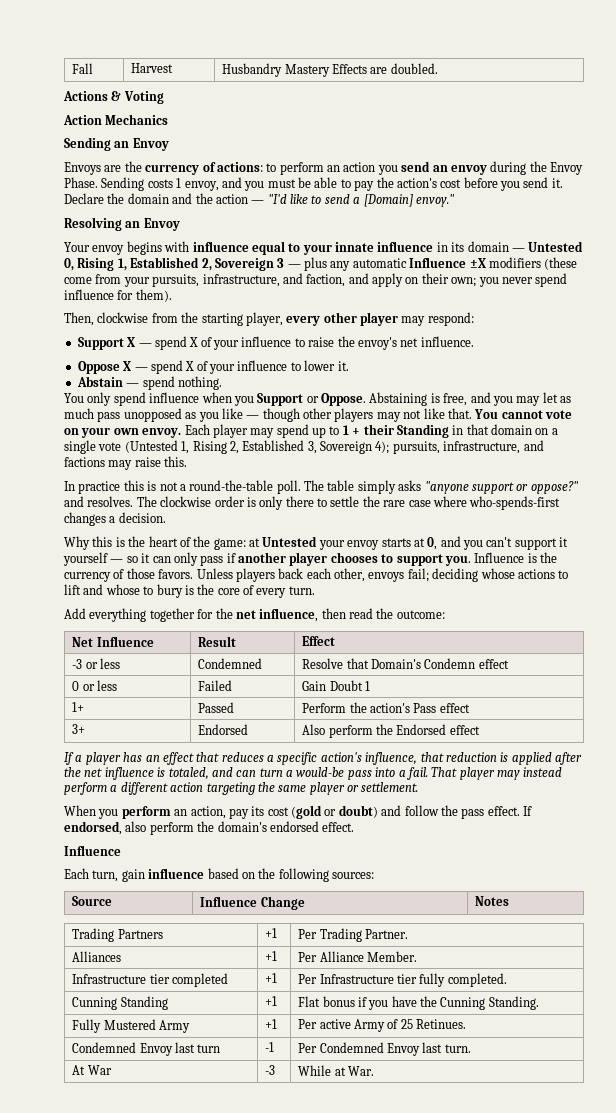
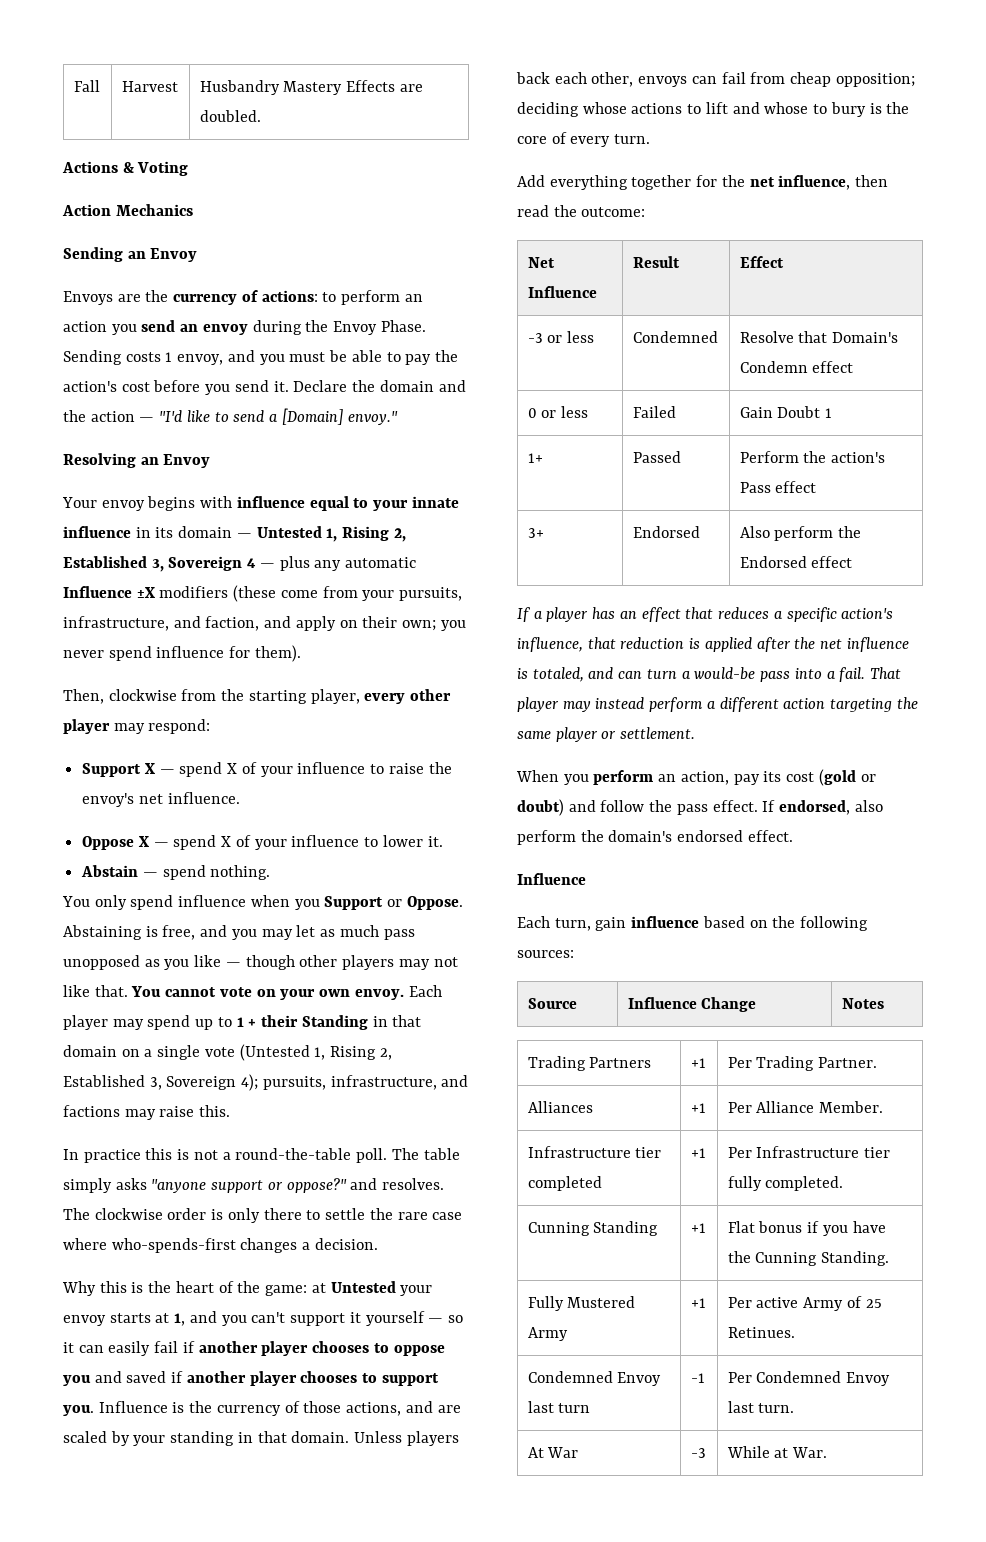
- Your envoy begins with influence equal to your innate influence in its domain — Untested 0, Rising 1, Established 2, Sovereign 3 — plus any automatic Influence ±X modifiers (these come from your pursuits, infrastructure, and faction, and apply on their own; you never spend influence for them).
+ Your envoy begins with influence equal to your innate influence in its domain — Untested 1, Rising 2, Established 3, Sovereign 4 — plus any automatic Influence ±X modifiers (these come from your pursuits, infrastructure, and faction, and apply on their own; you never spend influence for them).
- Why this is the heart of the game: at Untested your envoy starts at 0, and you can't support it yourself — so it can only pass if another player chooses to support you.
+ Why this is the heart of the game: at Untested your envoy starts at 1, and you can't support it yourself — so it can easily fail if another player chooses to oppose you and saved if another player chooses to support you.
- Influence is the currency of those favors.
+ Influence is the currency of those actions, and are scaled by your standing in that domain.
- Unless players back each other, envoys fail; deciding whose actions to lift and whose to bury is the core of every turn.
+ Unless players back each other, envoys can fail from cheap opposition; deciding whose actions to lift and whose to bury is the core of every turn.

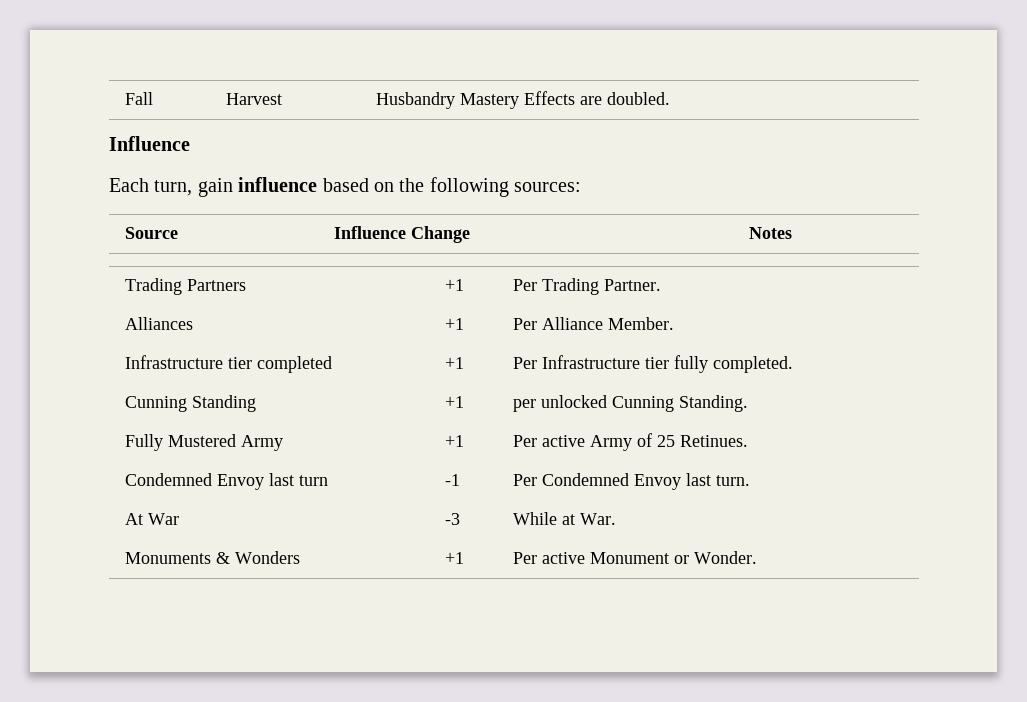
- Actions & Voting
- Action Mechanics
- Sending an Envoy
- Envoys are the currency of actions: to perform an action you send an envoy during the Envoy Phase. Sending costs 1 envoy, and you must be able to pay the action's cost before you send it. Declare the domain and the action — "I'd like to send a [Domain] envoy."
- Resolving an Envoy
- Your envoy begins with influence equal to your innate influence in its domain — Untested 1, Rising 2, Established 3, Sovereign 4 — plus any automatic Influence ±X modifiers (these come from your pursuits, infrastructure, and faction, and apply on their own; you never spend influence for them).
- Then, clockwise from the starting player, every other player may respond:
- Support X — spend X of your influence to raise the envoy's net influence.
- Oppose X — spend X of your influence to lower it.
- Abstain — spend nothing.
- You only spend influence when you Support or Oppose. Abstaining is free, and you may let as much pass unopposed as you like — though other players may not like that. You cannot vote on your own envoy. Each player may spend up to 1 + their Standing in that domain on a single vote (Untested 1, Rising 2, Established 3, Sovereign 4); pursuits, infrastructure, and factions may raise this.
- In practice this is not a round-the-table poll. The table simply asks "anyone support or oppose?" and resolves. The clockwise order is only there to settle the rare case where who-spends-first changes a decision.
- Why this is the heart of the game: at Untested your envoy starts at 1, and you can't support it yourself — so it can easily fail if another player chooses to oppose you and saved if another player chooses to support you. Influence is the currency of those actions, and are scaled by your standing in that domain. Unless players back each other, envoys can fail from cheap opposition; deciding whose actions to lift and whose to bury is the core of every turn.
- Add everything together for the net influence, then read the outcome:
- Net Influence | Result | Effect
- -3 or less | Condemned | Resolve that Domain's Condemn effect
- 0 or less | Failed | Gain Doubt 1
- 1+ | Passed | Perform the action's Pass effect
- 3+ | Endorsed | Also perform the Endorsed effect
- If a player has an effect that reduces a specific action's influence, that reduction is applied after the net influence is totaled, and can turn a would-be pass into a fail. That player may instead perform a different action targeting the same player or settlement.
- When you perform an action, pay its cost (gold or doubt) and follow the pass effect. If endorsed, also perform the domain's endorsed effect.
- Cunning Standing | +1 | Flat bonus if you have the Cunning Standing.
+ Cunning Standing | +1 | per unlocked Cunning Standing.
+ Monuments & Wonders | +1 | Per active Monument or Wonder.

